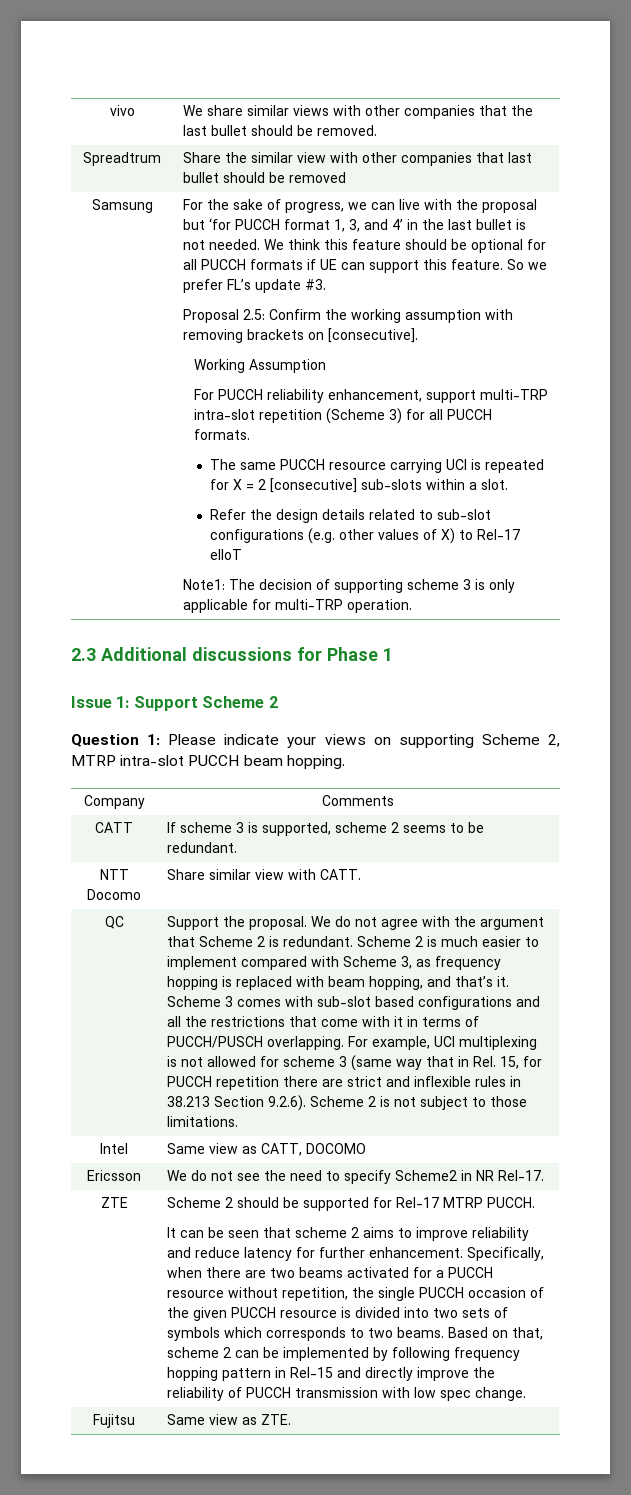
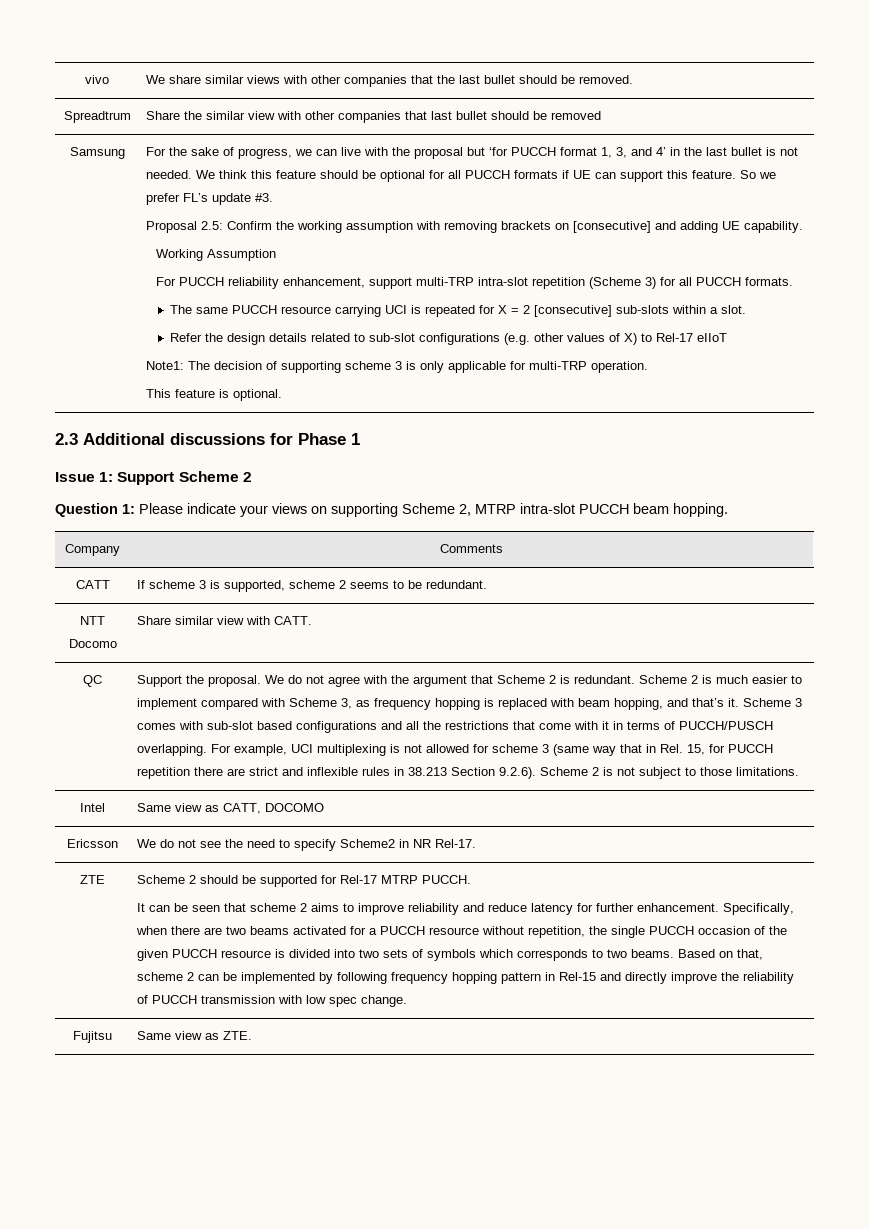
- Proposal 2.5: Confirm the working assumption with removing brackets on [consecutive].
+ Proposal 2.5: Confirm the working assumption with removing brackets on [consecutive] and adding UE capability.
+ This feature is optional.

